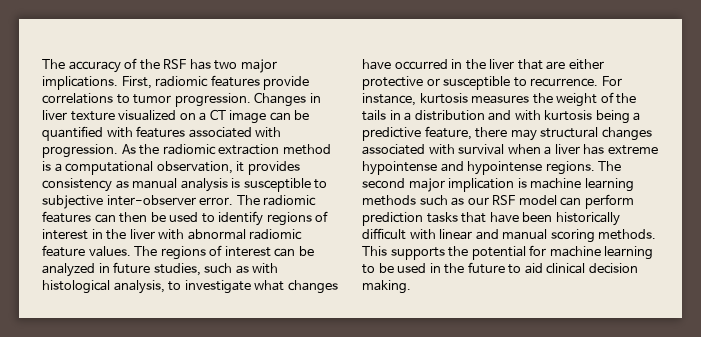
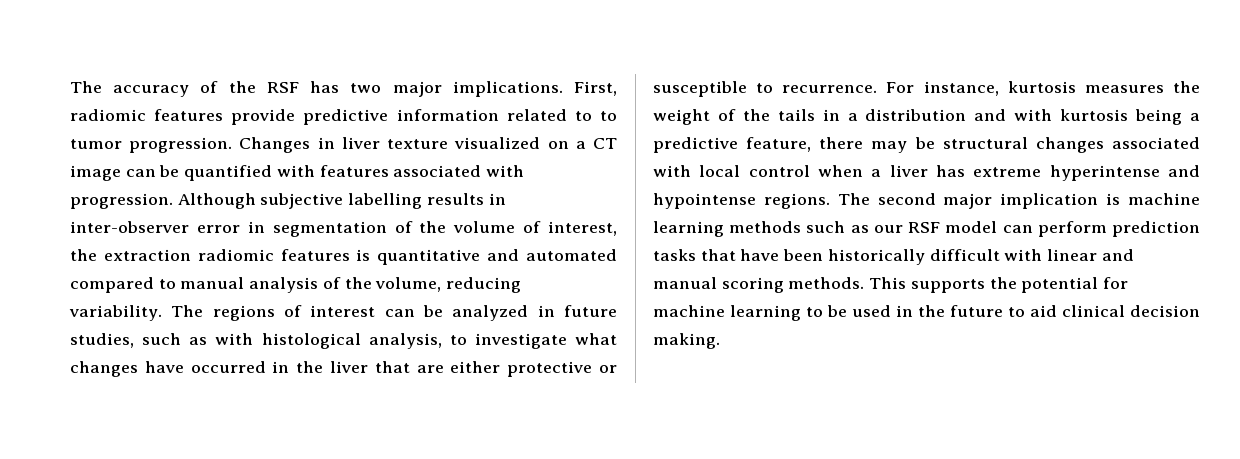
- First, radiomic features provide correlations to tumor progression.
+ First, radiomic features provide predictive information related to to tumor progression.
- As the radiomic extraction method is a computational observation, it provides consistency as manual analysis is susceptible to subjective inter-observer error. The radiomic features can then be used to identify regions of interest in the liver with abnormal radiomic feature values.
+ Although subjective labelling results in inter-observer error in segmentation of the volume of interest, the extraction radiomic features is quantitative and automated compared to manual analysis of the volume, reducing variability.
- For instance, kurtosis measures the weight of the tails in a distribution and with kurtosis being a predictive feature, there may structural changes associated with survival when a liver has extreme hypointense and hypointense regions.
+ For instance, kurtosis measures the weight of the tails in a distribution and with kurtosis being a predictive feature, there may be structural changes associated with local control when a liver has extreme hyperintense and hypointense regions.

